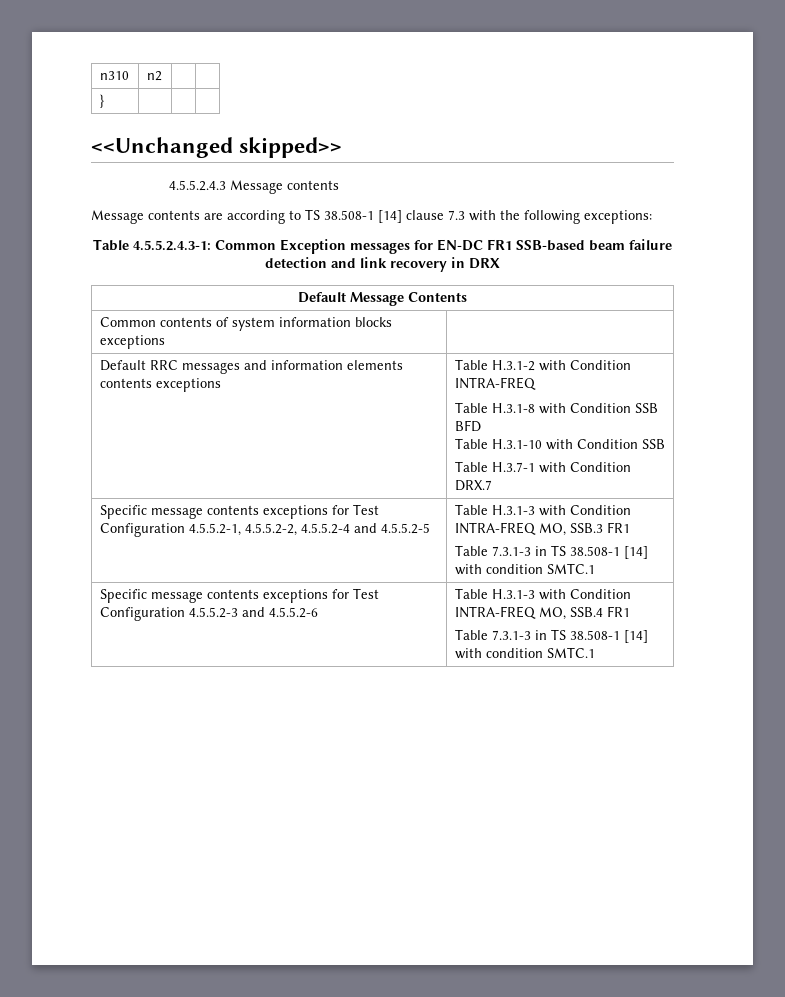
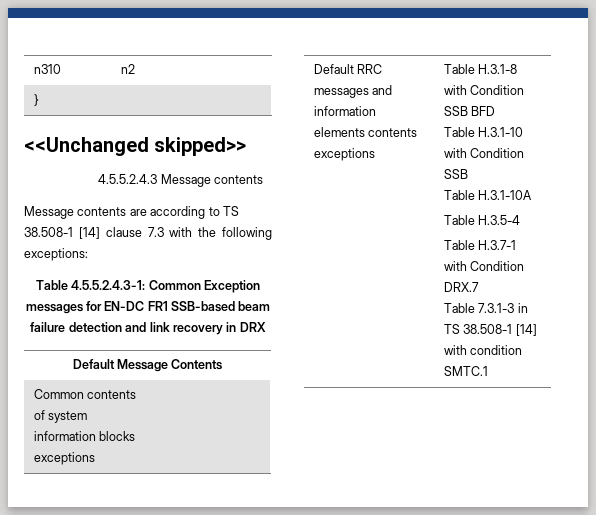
- Default RRC messages and information elements contents exceptions | Table H.3.1-2 with Condition INTRA-FREQ
- Table H.3.1-8 with Condition SSB BFD
+ Default RRC messages and information elements contents exceptions | Table H.3.1-8 with Condition SSB BFD
  Table H.3.1-10 with Condition SSB
+ Table H.3.1-10A
+ Table H.3.5-4
  Table H.3.7-1 with Condition DRX.7
- Specific message contents exceptions for Test Configuration 4.5.5.2-1, 4.5.5.2-2, 4.5.5.2-4 and 4.5.5.2-5 | Table H.3.1-3 with Condition INTRA-FREQ MO, SSB.3 FR1
- Table 7.3.1-3 in TS 38.508-1 [14] with condition SMTC.1
- Specific message contents exceptions for Test Configuration 4.5.5.2-3 and 4.5.5.2-6 | Table H.3.1-3 with Condition INTRA-FREQ MO, SSB.4 FR1

